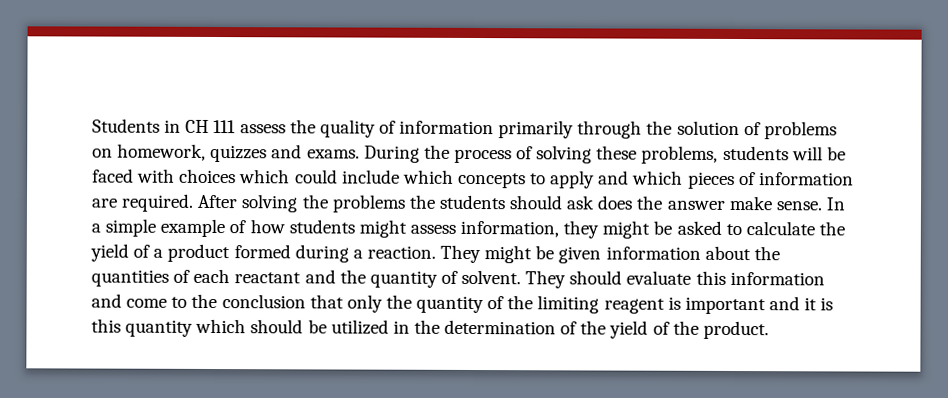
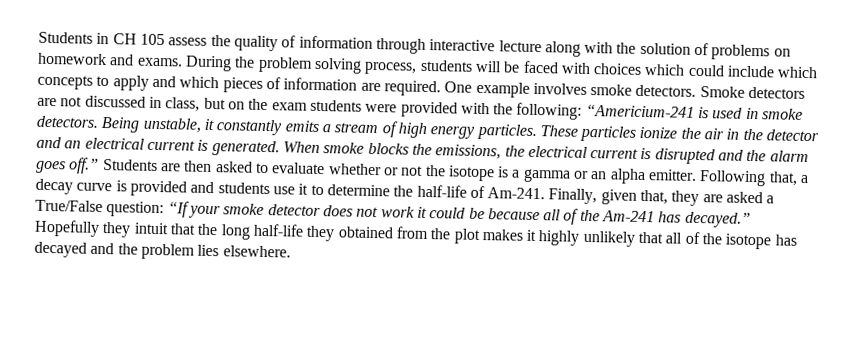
- Students in CH 111 assess the quality of information primarily through the solution of problems on homework, quizzes and exams.
+ Students in CH 105 assess the quality of information through interactive lecture along with the solution of problems on homework and exams.
- During the process of solving these problems, students will be faced with choices which could include which concepts to apply and which pieces of information are required.
+ During the problem solving process, students will be faced with choices which could include which concepts to apply and which pieces of information are required.
- After solving the problems the students should ask does the answer make sense. In a simple example of how students might assess information, they might be asked to calculate the yield of a product formed during a reaction. They might be given information about the quantities of each reactant and the quantity of solvent. They should evaluate this information and come to the conclusion that only the quantity of the limiting reagent is important and it is this quantity which should be utilized in the determination of the yield of the product.
+ One example involves smoke detectors. Smoke detectors are not discussed in class, but on the exam students were provided with the following: “Americium-241 is used in smoke detectors. Being unstable, it constantly emits a stream of high energy particles. These particles ionize the air in the detector and an electrical current is generated. When smoke blocks the emissions, the electrical current is disrupted and the alarm goes off.” Students are then asked to evaluate whether or not the isotope is a gamma or an alpha emitter. Following that, a decay curve is provided and students use it to determine the half-life of Am-241. Finally, given that, they are asked a True/False question: “If your smoke detector does not work it could be because all of the Am-241 has decayed.” Hopefully they intuit that the long half-life they obtained from the plot makes it highly unlikely that all of the isotope has decayed and the problem lies elsewhere.

